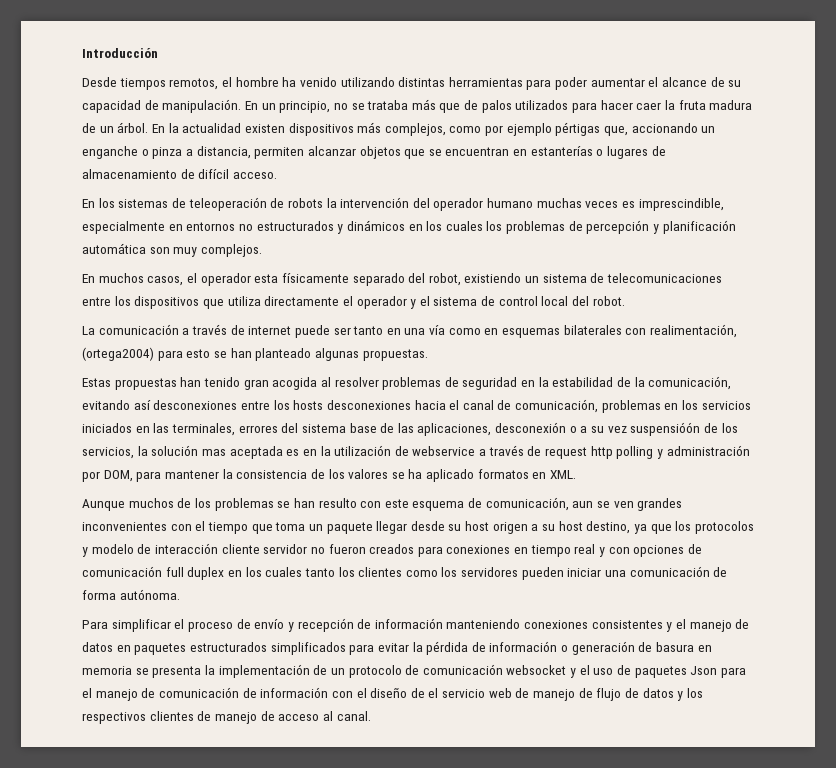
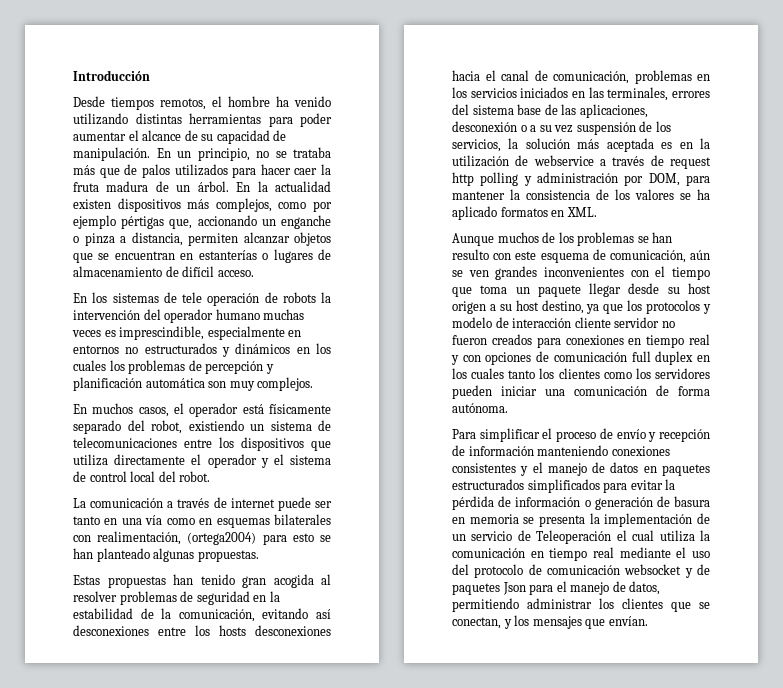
- En los sistemas de teleoperación de robots la intervención del operador humano muchas veces es imprescindible, especialmente en entornos no estructurados y dinámicos en los cuales los problemas de percepción y planificación automática son muy complejos.
+ En los sistemas de tele operación de robots la intervención del operador humano muchas veces es imprescindible, especialmente en entornos no estructurados y dinámicos en los cuales los problemas de percepción y planificación automática son muy complejos.
- En muchos casos, el operador esta físicamente separado del robot, existiendo un sistema de telecomunicaciones entre los dispositivos que utiliza directamente el operador y el sistema de control local del robot.
+ En muchos casos, el operador está físicamente separado del robot, existiendo un sistema de telecomunicaciones entre los dispositivos que utiliza directamente el operador y el sistema de control local del robot.
- Estas propuestas han tenido gran acogida al resolver problemas de seguridad en la estabilidad de la comunicación, evitando así desconexiones entre los hosts desconexiones hacia el canal de comunicación, problemas en los servicios iniciados en las terminales, errores del sistema base de las aplicaciones, desconexión o a su vez suspensióón de los servicios, la solución mas aceptada es en la utilización de webservice a través de request http polling y administración por DOM, para mantener la consistencia de los valores se ha aplicado formatos en XML.
+ Estas propuestas han tenido gran acogida al resolver problemas de seguridad en la estabilidad de la comunicación, evitando así desconexiones entre los hosts desconexiones hacia el canal de comunicación, problemas en los servicios iniciados en las terminales, errores del sistema base de las aplicaciones, desconexión o a su vez suspensión de los servicios, la solución más aceptada es en la utilización de webservice a través de request http polling y administración por DOM, para mantener la consistencia de los valores se ha aplicado formatos en XML.
- Aunque muchos de los problemas se han resulto con este esquema de comunicación, aun se ven grandes inconvenientes con el tiempo que toma un paquete llegar desde su host origen a su host destino, ya que los protocolos y modelo de interacción cliente servidor no fueron creados para conexiones en tiempo real y con opciones de comunicación full duplex en los cuales tanto los clientes como los servidores pueden iniciar una comunicación de forma autónoma.
+ Aunque muchos de los problemas se han resulto con este esquema de comunicación, aún se ven grandes inconvenientes con el tiempo que toma un paquete llegar desde su host origen a su host destino, ya que los protocolos y modelo de interacción cliente servidor no fueron creados para conexiones en tiempo real y con opciones de comunicación full duplex en los cuales tanto los clientes como los servidores pueden iniciar una comunicación de forma autónoma.
- Para simplificar el proceso de envío y recepción de información manteniendo conexiones consistentes y el manejo de datos en paquetes estructurados simplificados para evitar la pérdida de información o generación de basura en memoria se presenta la implementación de un protocolo de comunicación websocket y el uso de paquetes Json para el manejo de comunicación de información con el diseño de el servicio web de manejo de flujo de datos y los respectivos clientes de manejo de acceso al canal.
+ Para simplificar el proceso de envío y recepción de información manteniendo conexiones consistentes y el manejo de datos en paquetes estructurados simplificados para evitar la pérdida de información o generación de basura en memoria se presenta la implementación de un servicio de Teleoperación el cual utiliza la comunicación en tiempo real mediante el uso del protocolo de comunicación websocket y de paquetes Json para el manejo de datos, permitiendo administrar los clientes que se conectan, y los mensajes que envían.

